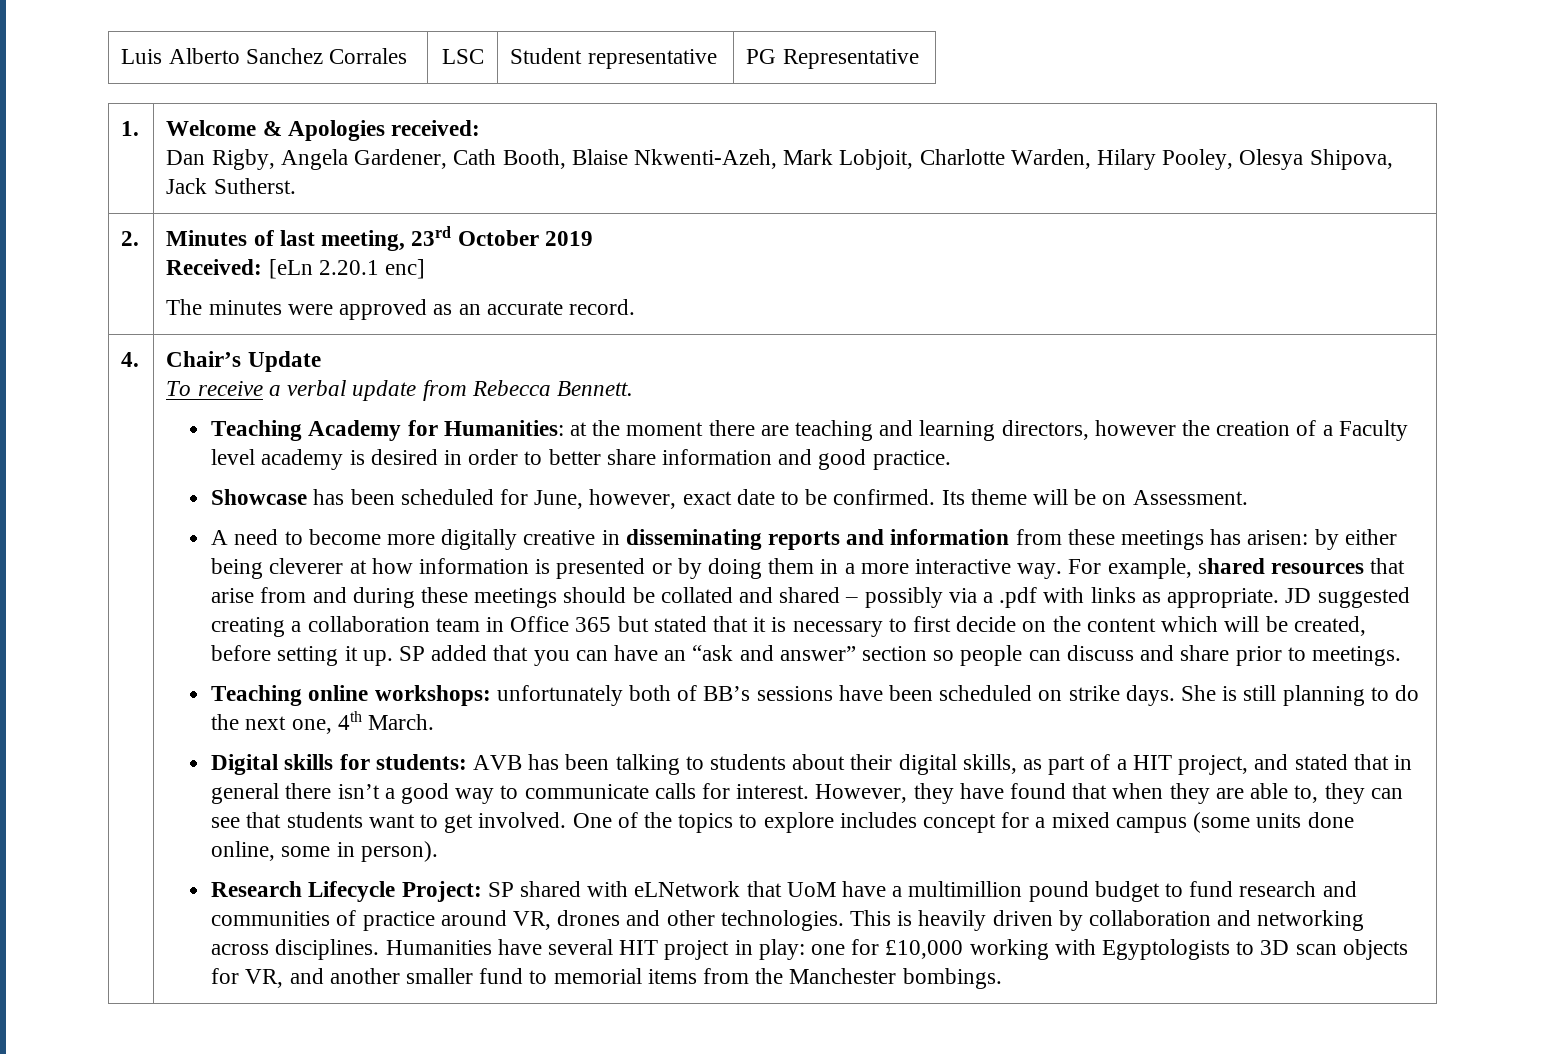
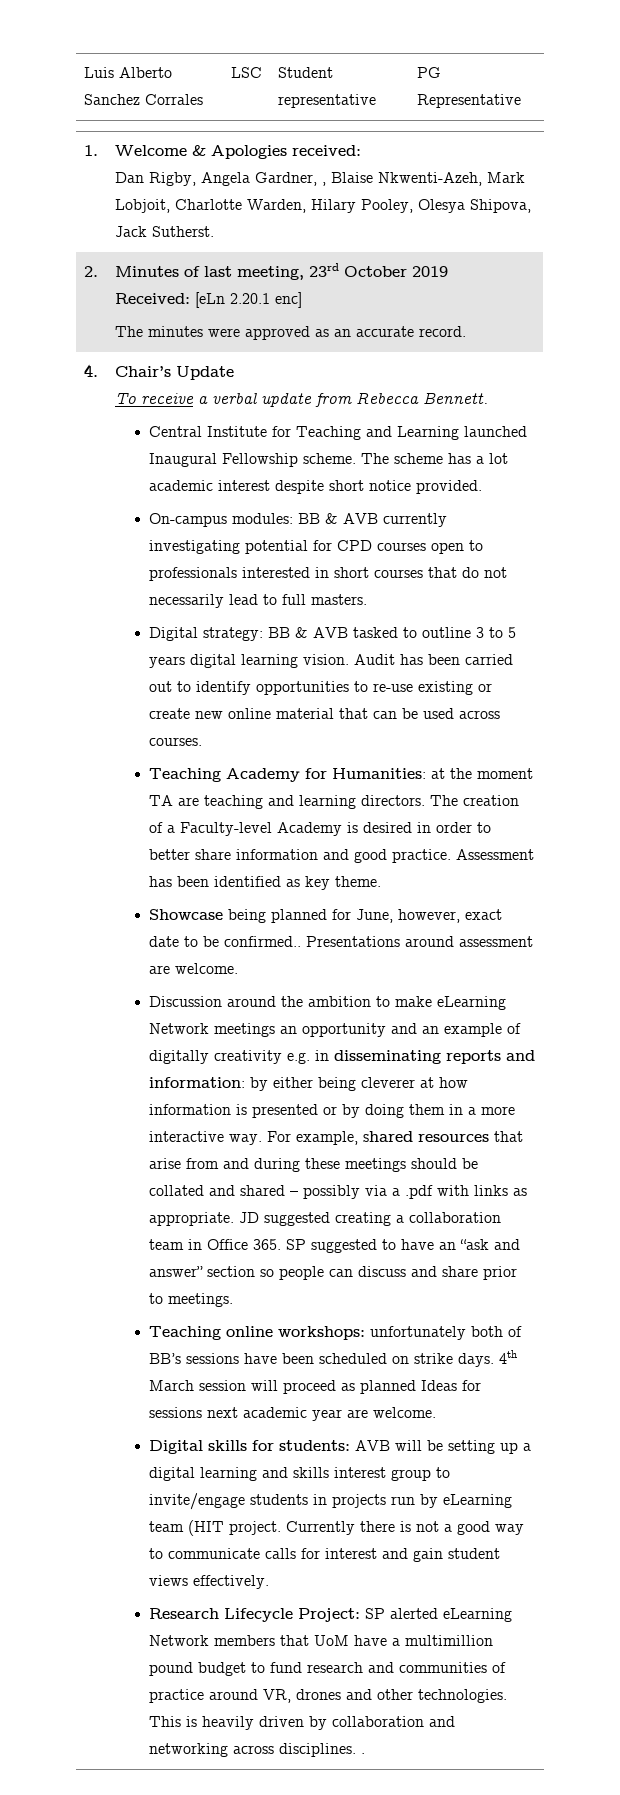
  1. | Welcome & Apologies received:
- Dan Rigby, Angela Gardener, Cath Booth, Blaise Nkwenti-Azeh, Mark Lobjoit, Charlotte Warden, Hilary Pooley, Olesya Shipova, Jack Sutherst.
+ Dan Rigby, Angela Gardner, , Blaise Nkwenti-Azeh, Mark Lobjoit, Charlotte Warden, Hilary Pooley, Olesya Shipova, Jack Sutherst.
+ Central Institute for Teaching and Learning launched Inaugural Fellowship scheme. The scheme has a lot academic interest despite short notice provided.
+ On-campus modules: BB & AVB currently investigating potential for CPD courses open to professionals interested in short courses that do not necessarily lead to full masters.
+ Digital strategy: BB & AVB tasked to outline 3 to 5 years digital learning vision. Audit has been carried out to identify opportunities to re-use existing or create new online material that can be used across courses.
- Teaching Academy for Humanities: at the moment there are teaching and learning directors, however the creation of a Faculty level academy is desired in order to better share information and good practice.
- Showcase has been scheduled for June, however, exact date to be confirmed. Its theme will be on Assessment.
- A need to become more digitally creative in disseminating reports and information from these meetings has arisen: by either being cleverer at how information is presented or by doing them in a more interactive way.
+ Teaching Academy for Humanities: at the moment TA are teaching and learning directors. The creation of a Faculty-level Academy is desired in order to better share information and good practice. Assessment has been identified as key theme.
+ Showcase being planned for June, however, exact date to be confirmed.. Presentations around assessment are welcome.
+ Discussion around the ambition to make eLearning Network meetings an opportunity and an example of digitally creativity e.g. in disseminating reports and information: by either being cleverer at how information is presented or by doing them in a more interactive way.
- JD suggested creating a collaboration team in Office 365 but stated that it is necessary to first decide on the content which will be created, before setting it up. SP added that you can have an “ask and answer” section so people can discuss and share prior to meetings.
+ JD suggested creating a collaboration team in Office 365. SP suggested to have an “ask and answer” section so people can discuss and share prior to meetings.
- She is still planning to do the next one, 4th March.
+ 4th March session will proceed as planned Ideas for sessions next academic year are welcome.
- Digital skills for students: AVB has been talking to students about their digital skills, as part of a HIT project, and stated that in general there isn’t a good way to communicate calls for interest. However, they have found that when they are able to, they can see that students want to get involved. One of the topics to explore includes concept for a mixed campus (some units done online, some in person).
+ Digital skills for students: AVB will be setting up a digital learning and skills interest group to invite/engage students in projects run by eLearning team (HIT project. Currently there is not a good way to communicate calls for interest and gain student views effectively.
- Research Lifecycle Project: SP shared with eLNetwork that UoM have a multimillion pound budget to fund research and communities of practice around VR, drones and other technologies.
+ Research Lifecycle Project: SP alerted eLearning Network members that UoM have a multimillion pound budget to fund research and communities of practice around VR, drones and other technologies.
- This is heavily driven by collaboration and networking across disciplines. Humanities have several HIT project in play: one for £10,000 working with Egyptologists to 3D scan objects for VR, and another smaller fund to memorial items from the Manchester bombings.
+ This is heavily driven by collaboration and networking across disciplines. .

